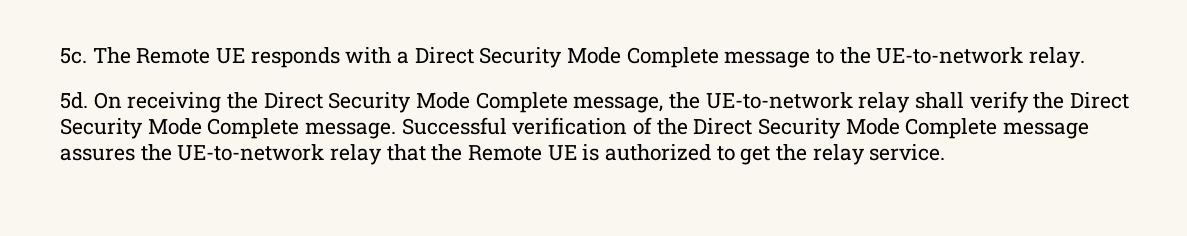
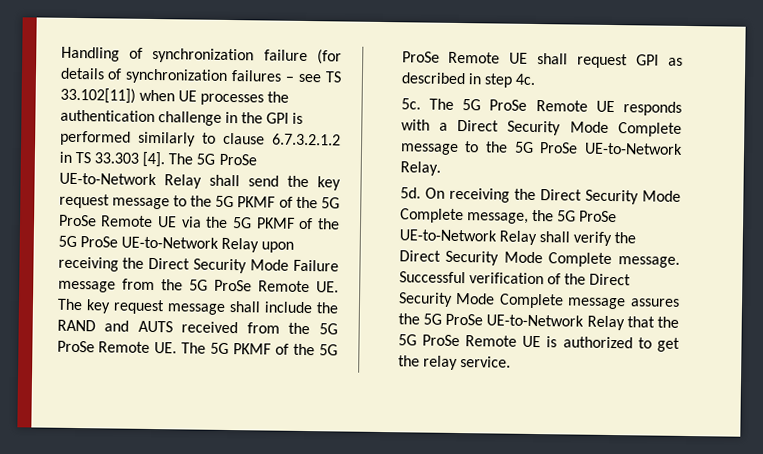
- 5c. The Remote UE responds with a Direct Security Mode Complete message to the UE-to-network relay.
+ Handling of synchronization failure (for details of synchronization failures – see TS 33.102[11]) when UE processes the authentication challenge in the GPI is performed similarly to clause 6.7.3.2.1.2 in TS 33.303 [4]. The 5G ProSe UE-to-Network Relay shall send the key request message to the 5G PKMF of the 5G ProSe Remote UE via the 5G PKMF of the 5G ProSe UE-to-Network Relay upon receiving the Direct Security Mode Failure message from the 5G ProSe Remote UE. The key request message shall include the RAND and AUTS received from the 5G ProSe Remote UE. The 5G PKMF of the 5G ProSe Remote UE shall request GPI as described in step 4c.
+ 5c. The 5G ProSe Remote UE responds with a Direct Security Mode Complete message to the 5G ProSe UE-to-Network Relay.
- On receiving the Direct Security Mode Complete message, the UE-to-network relay shall verify the Direct Security Mode Complete message.
+ On receiving the Direct Security Mode Complete message, the 5G ProSe UE-to-Network Relay shall verify the Direct Security Mode Complete message.
- Successful verification of the Direct Security Mode Complete message assures the UE-to-network relay that the Remote UE is authorized to get the relay service.
+ Successful verification of the Direct Security Mode Complete message assures the 5G ProSe UE-to-Network Relay that the 5G ProSe Remote UE is authorized to get the relay service.

